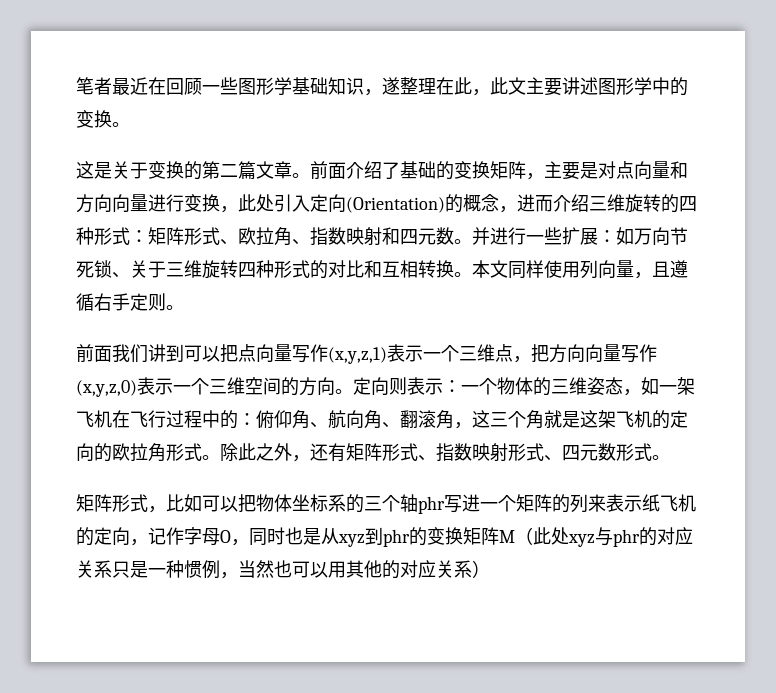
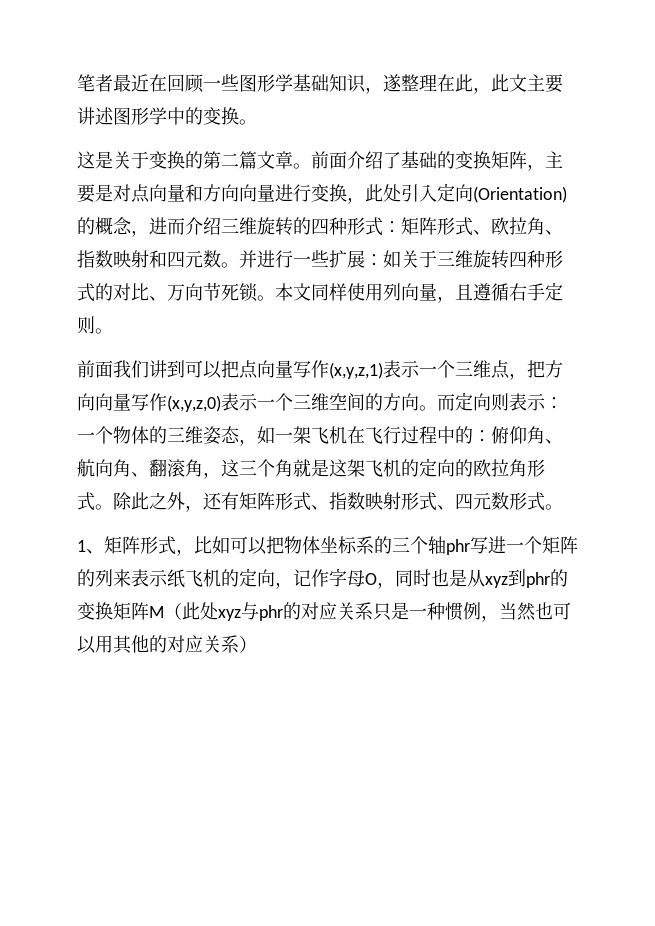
- 并进行一些扩展：如万向节死锁、关于三维旋转四种形式的对比和互相转换。
+ 并进行一些扩展：如关于三维旋转四种形式的对比、万向节死锁。
- 定向则表示：一个物体的三维姿态，如一架飞机在飞行过程中的：俯仰角、航向角、翻滚角，这三个角就是这架飞机的定向的欧拉角形式。
+ 而定向则表示：一个物体的三维姿态，如一架飞机在飞行过程中的：俯仰角、航向角、翻滚角，这三个角就是这架飞机的定向的欧拉角形式。
- 矩阵形式，比如可以把物体坐标系的三个轴phr写进一个矩阵的列来表示纸飞机的定向，记作字母O，同时也是从xyz到phr的变换矩阵M（此处xyz与phr的对应关系只是一种惯例，当然也可以用其他的对应关系）
+ 1、矩阵形式，比如可以把物体坐标系的三个轴phr写进一个矩阵的列来表示纸飞机的定向，记作字母O，同时也是从xyz到phr的变换矩阵M（此处xyz与phr的对应关系只是一种惯例，当然也可以用其他的对应关系）

